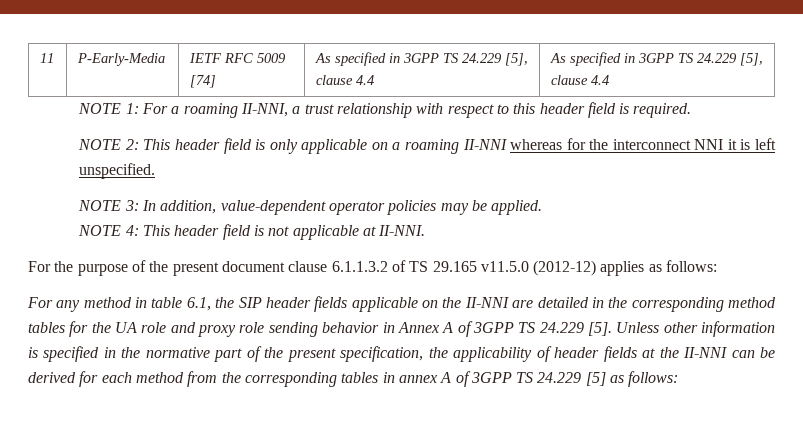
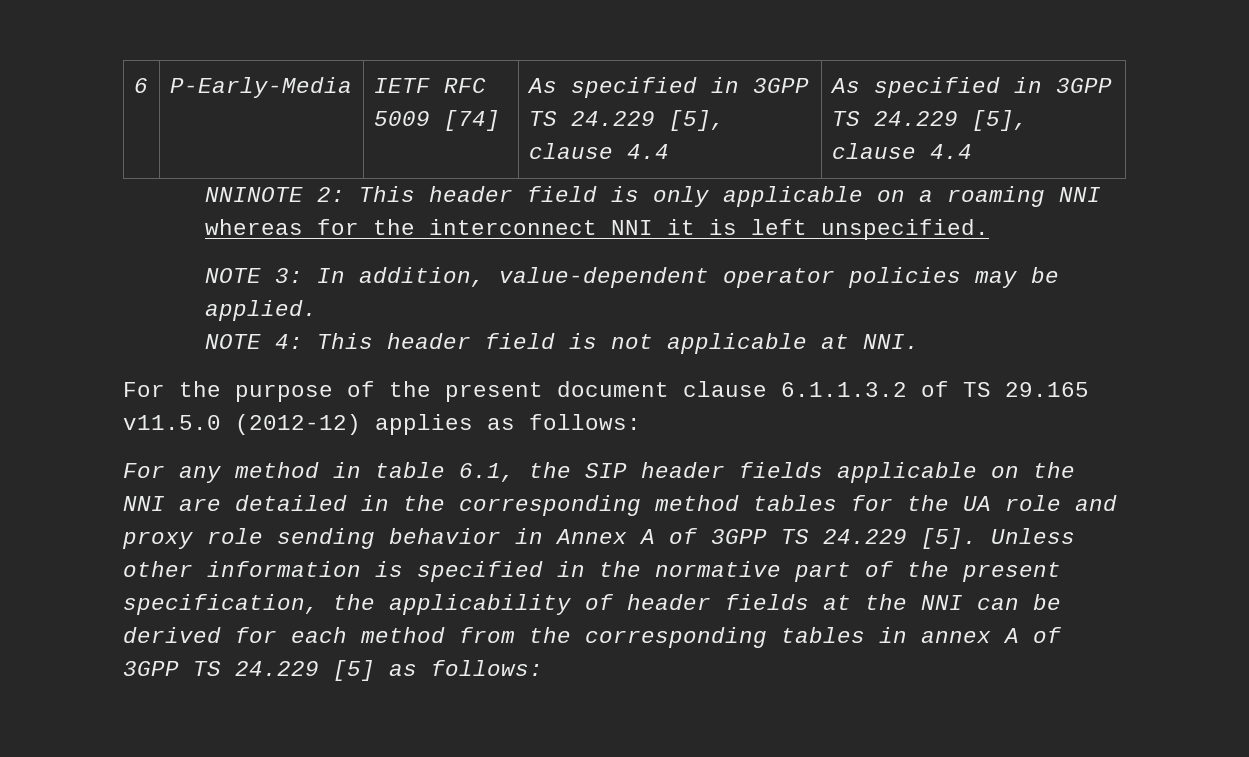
- 11 | P-Early-Media | IETF RFC 5009 [74] | As specified in 3GPP TS 24.229 [5], clause 4.4 | As specified in 3GPP TS 24.229 [5], clause 4.4
+ 6 | P-Early-Media | IETF RFC 5009 [74] | As specified in 3GPP TS 24.229 [5], clause 4.4 | As specified in 3GPP TS 24.229 [5], clause 4.4
- NOTE 1: For a roaming II-NNI, a trust relationship with respect to this header field is required.
- NOTE 2: This header field is only applicable on a roaming II-NNI whereas for the interconnect NNI it is left unspecified.
+ NNINOTE 2: This header field is only applicable on a roaming NNI whereas for the interconnect NNI it is left unspecified.
- NOTE 4: This header field is not applicable at II-NNI.
+ NOTE 4: This header field is not applicable at NNI.
- For any method in table 6.1, the SIP header fields applicable on the II-NNI are detailed in the corresponding method tables for the UA role and proxy role sending behavior in Annex A of 3GPP TS 24.229 [5].
+ For any method in table 6.1, the SIP header fields applicable on the NNI are detailed in the corresponding method tables for the UA role and proxy role sending behavior in Annex A of 3GPP TS 24.229 [5].
- Unless other information is specified in the normative part of the present specification, the applicability of header fields at the II-NNI can be derived for each method from the corresponding tables in annex A of 3GPP TS 24.229 [5] as follows:
+ Unless other information is specified in the normative part of the present specification, the applicability of header fields at the NNI can be derived for each method from the corresponding tables in annex A of 3GPP TS 24.229 [5] as follows:

